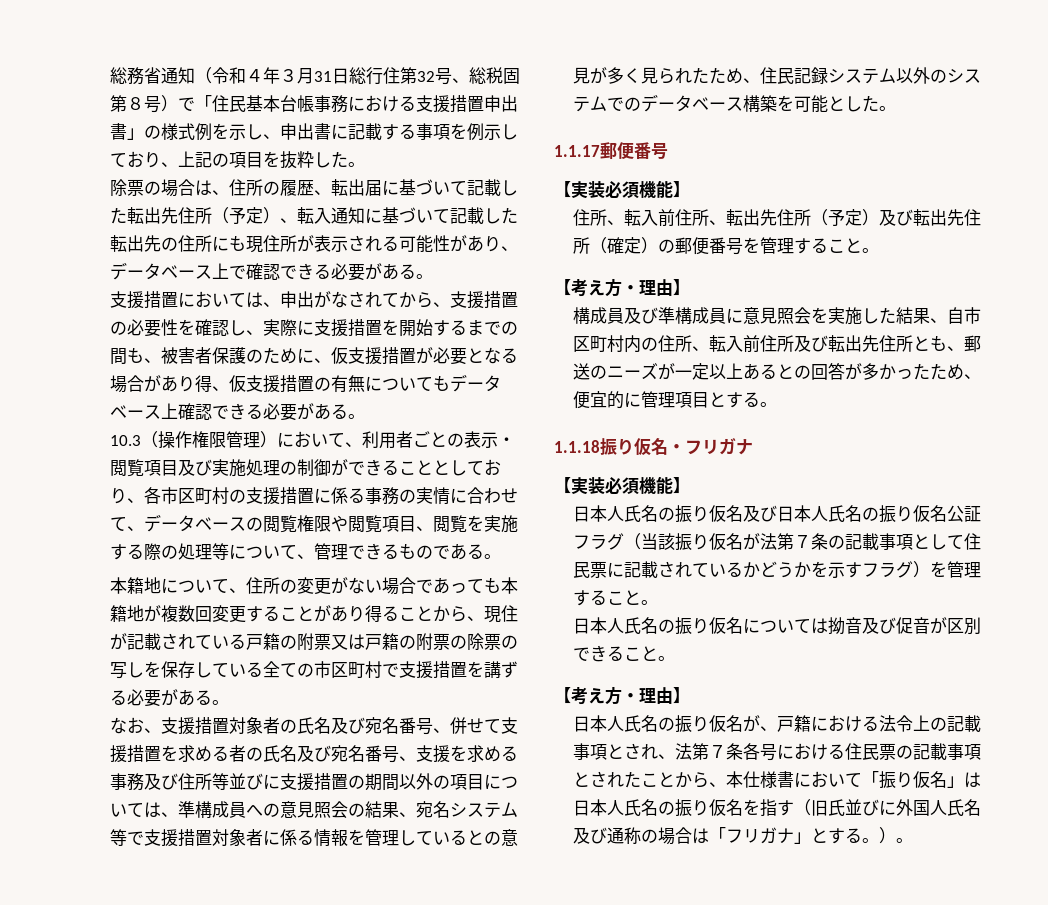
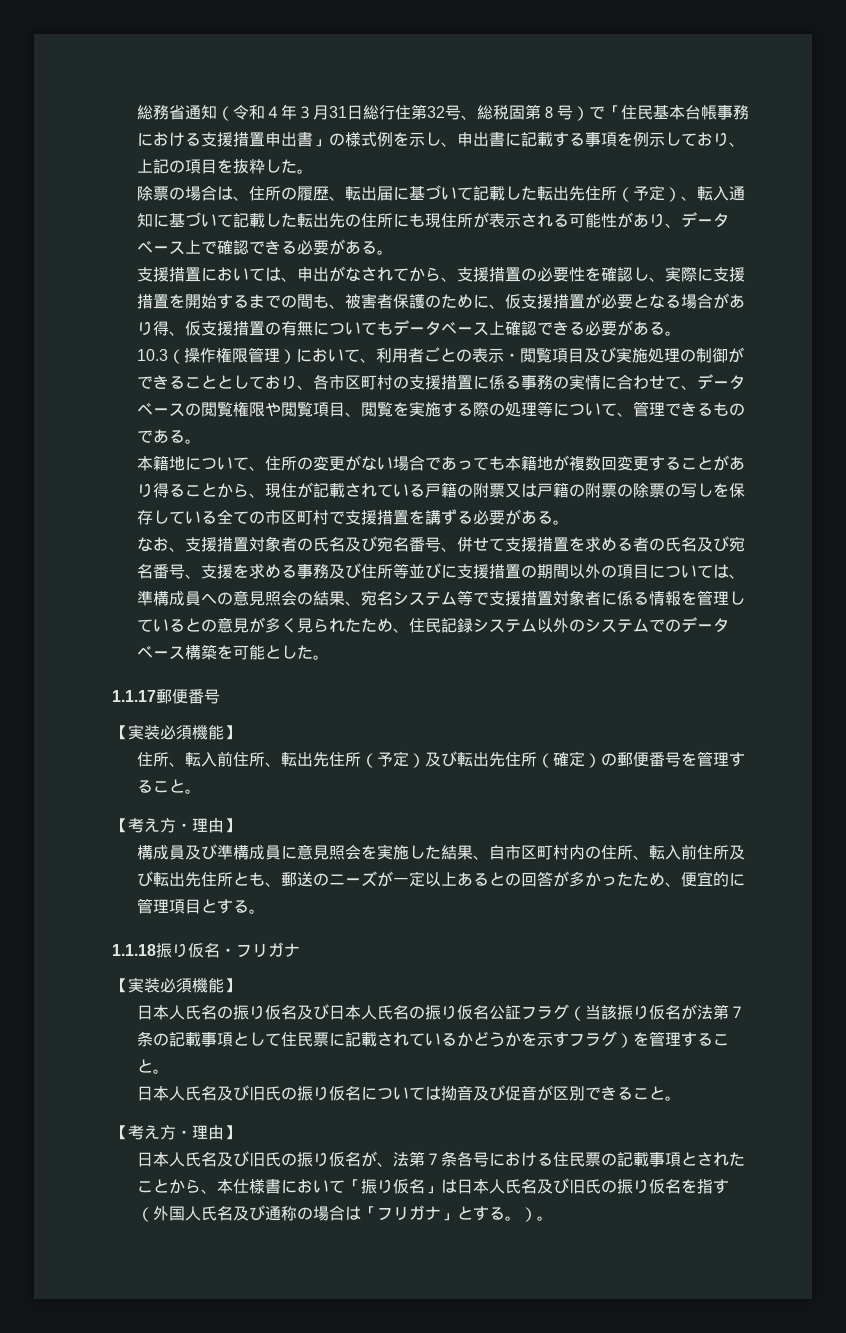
- 日本人氏名の振り仮名については拗音及び促音が区別できること。
+ 日本人氏名及び旧氏の振り仮名については拗音及び促音が区別できること。
- 日本人氏名の振り仮名が、戸籍における法令上の記載事項とされ、法第７条各号における住民票の記載事項とされたことから、本仕様書において「振り仮名」は日本人氏名の振り仮名を指す（旧氏並びに外国人氏名及び通称の場合は「フリガナ」とする。）。
+ 日本人氏名及び旧氏の振り仮名が、法第７条各号における住民票の記載事項とされたことから、本仕様書において「振り仮名」は日本人氏名及び旧氏の振り仮名を指す（外国人氏名及び通称の場合は「フリガナ」とする。）。

